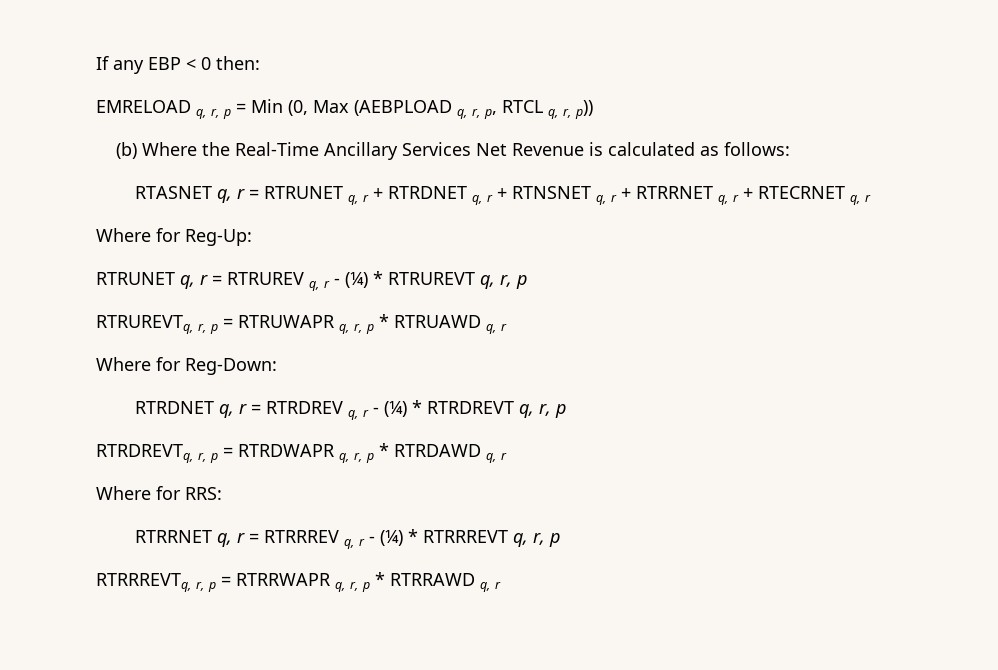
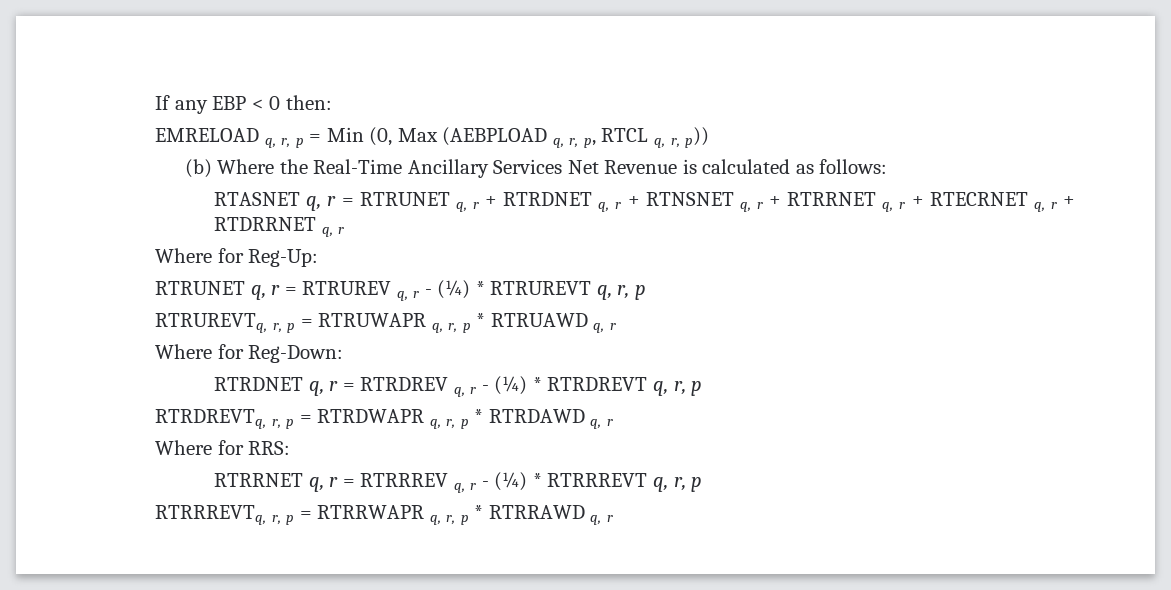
- RTASNET q, r = RTRUNET q, r + RTRDNET q, r + RTNSNET q, r + RTRRNET q, r + RTECRNET q, r
+ RTASNET q, r = RTRUNET q, r + RTRDNET q, r + RTNSNET q, r + RTRRNET q, r + RTECRNET q, r + RTDRRNET q, r

